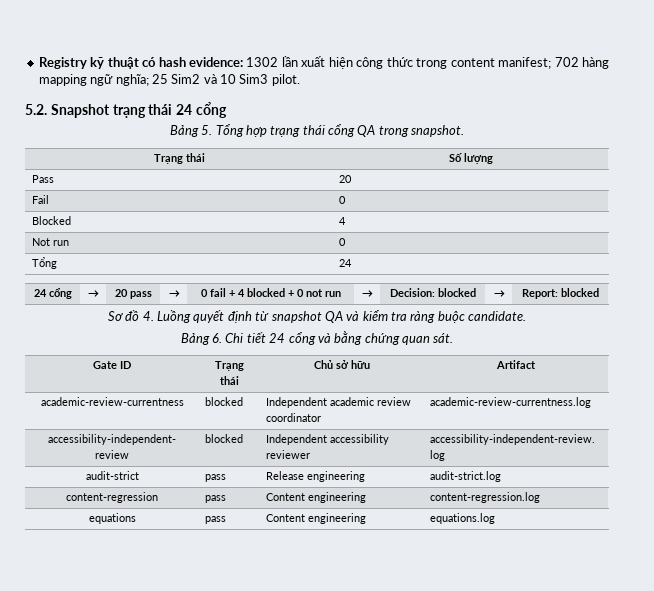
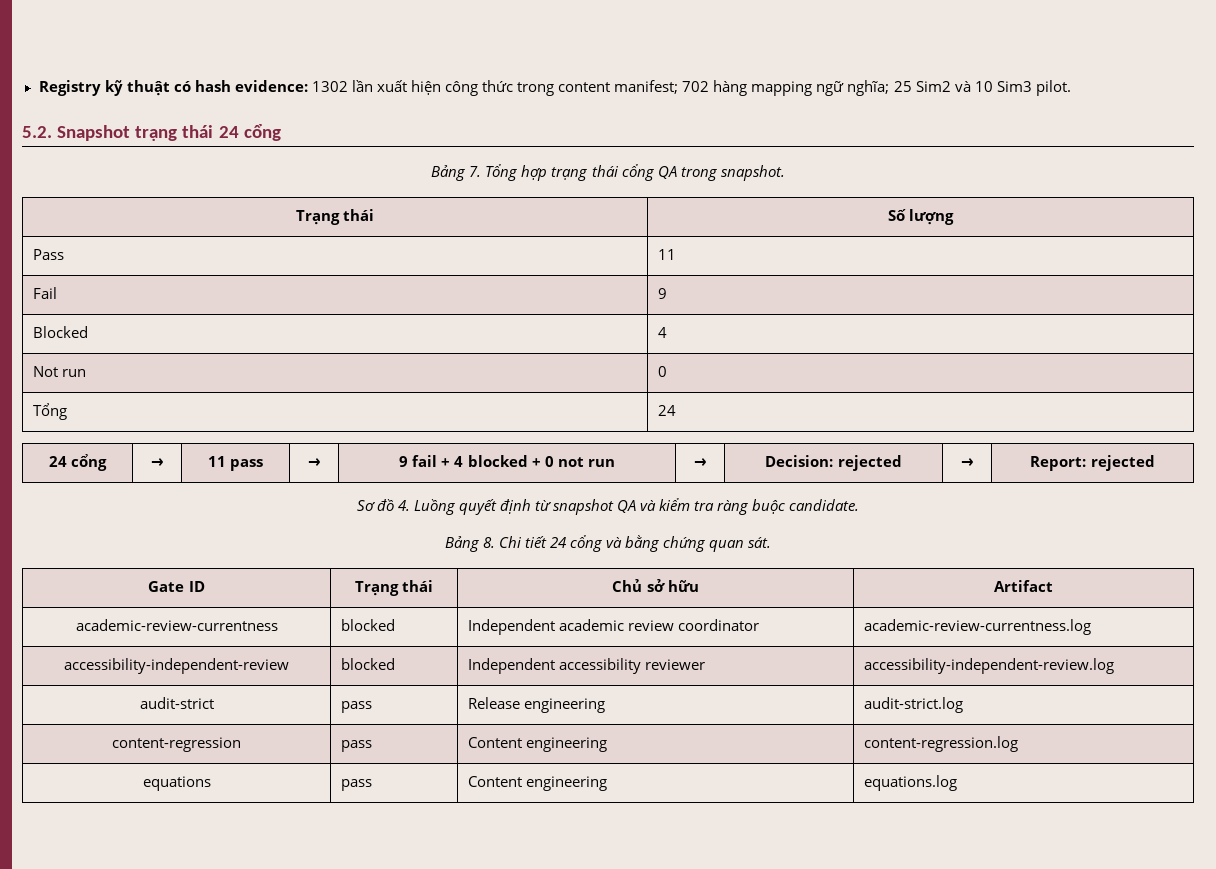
- Bảng 5. Tổng hợp trạng thái cổng QA trong snapshot.
+ Bảng 7. Tổng hợp trạng thái cổng QA trong snapshot.
- Pass | 20
+ Pass | 11
- Fail | 0
+ Fail | 9
- 24 cổng | → | 20 pass | → | 0 fail + 4 blocked + 0 not run | → | Decision: blocked | → | Report: blocked
+ 24 cổng | → | 11 pass | → | 9 fail + 4 blocked + 0 not run | → | Decision: rejected | → | Report: rejected
- Bảng 6. Chi tiết 24 cổng và bằng chứng quan sát.
+ Bảng 8. Chi tiết 24 cổng và bằng chứng quan sát.

